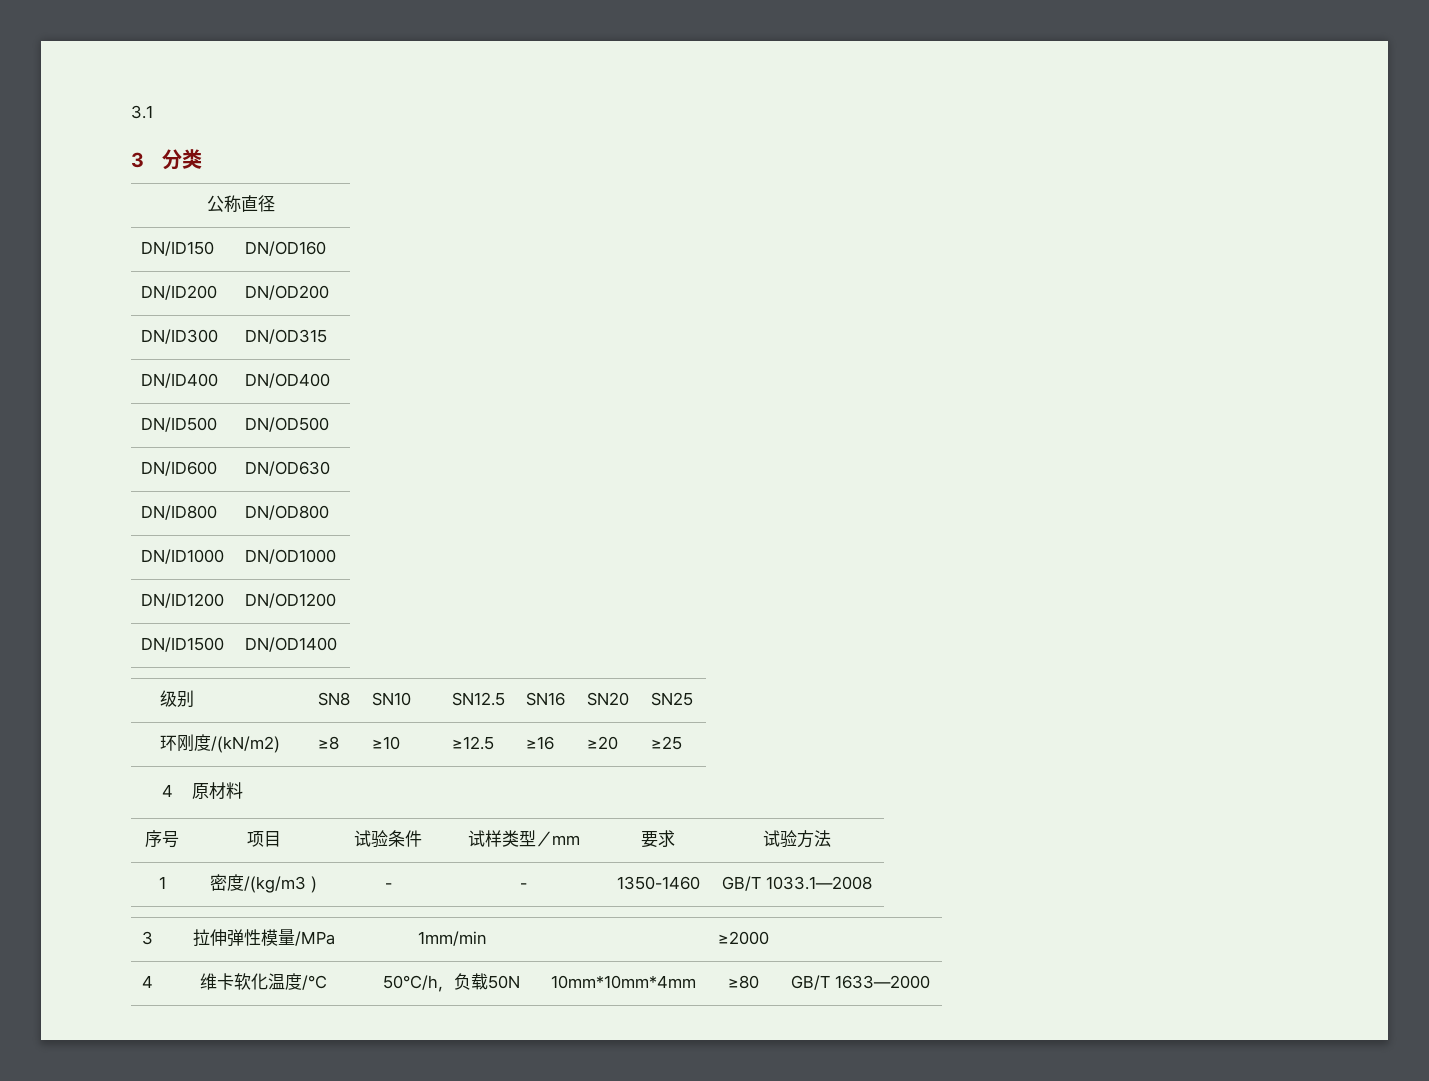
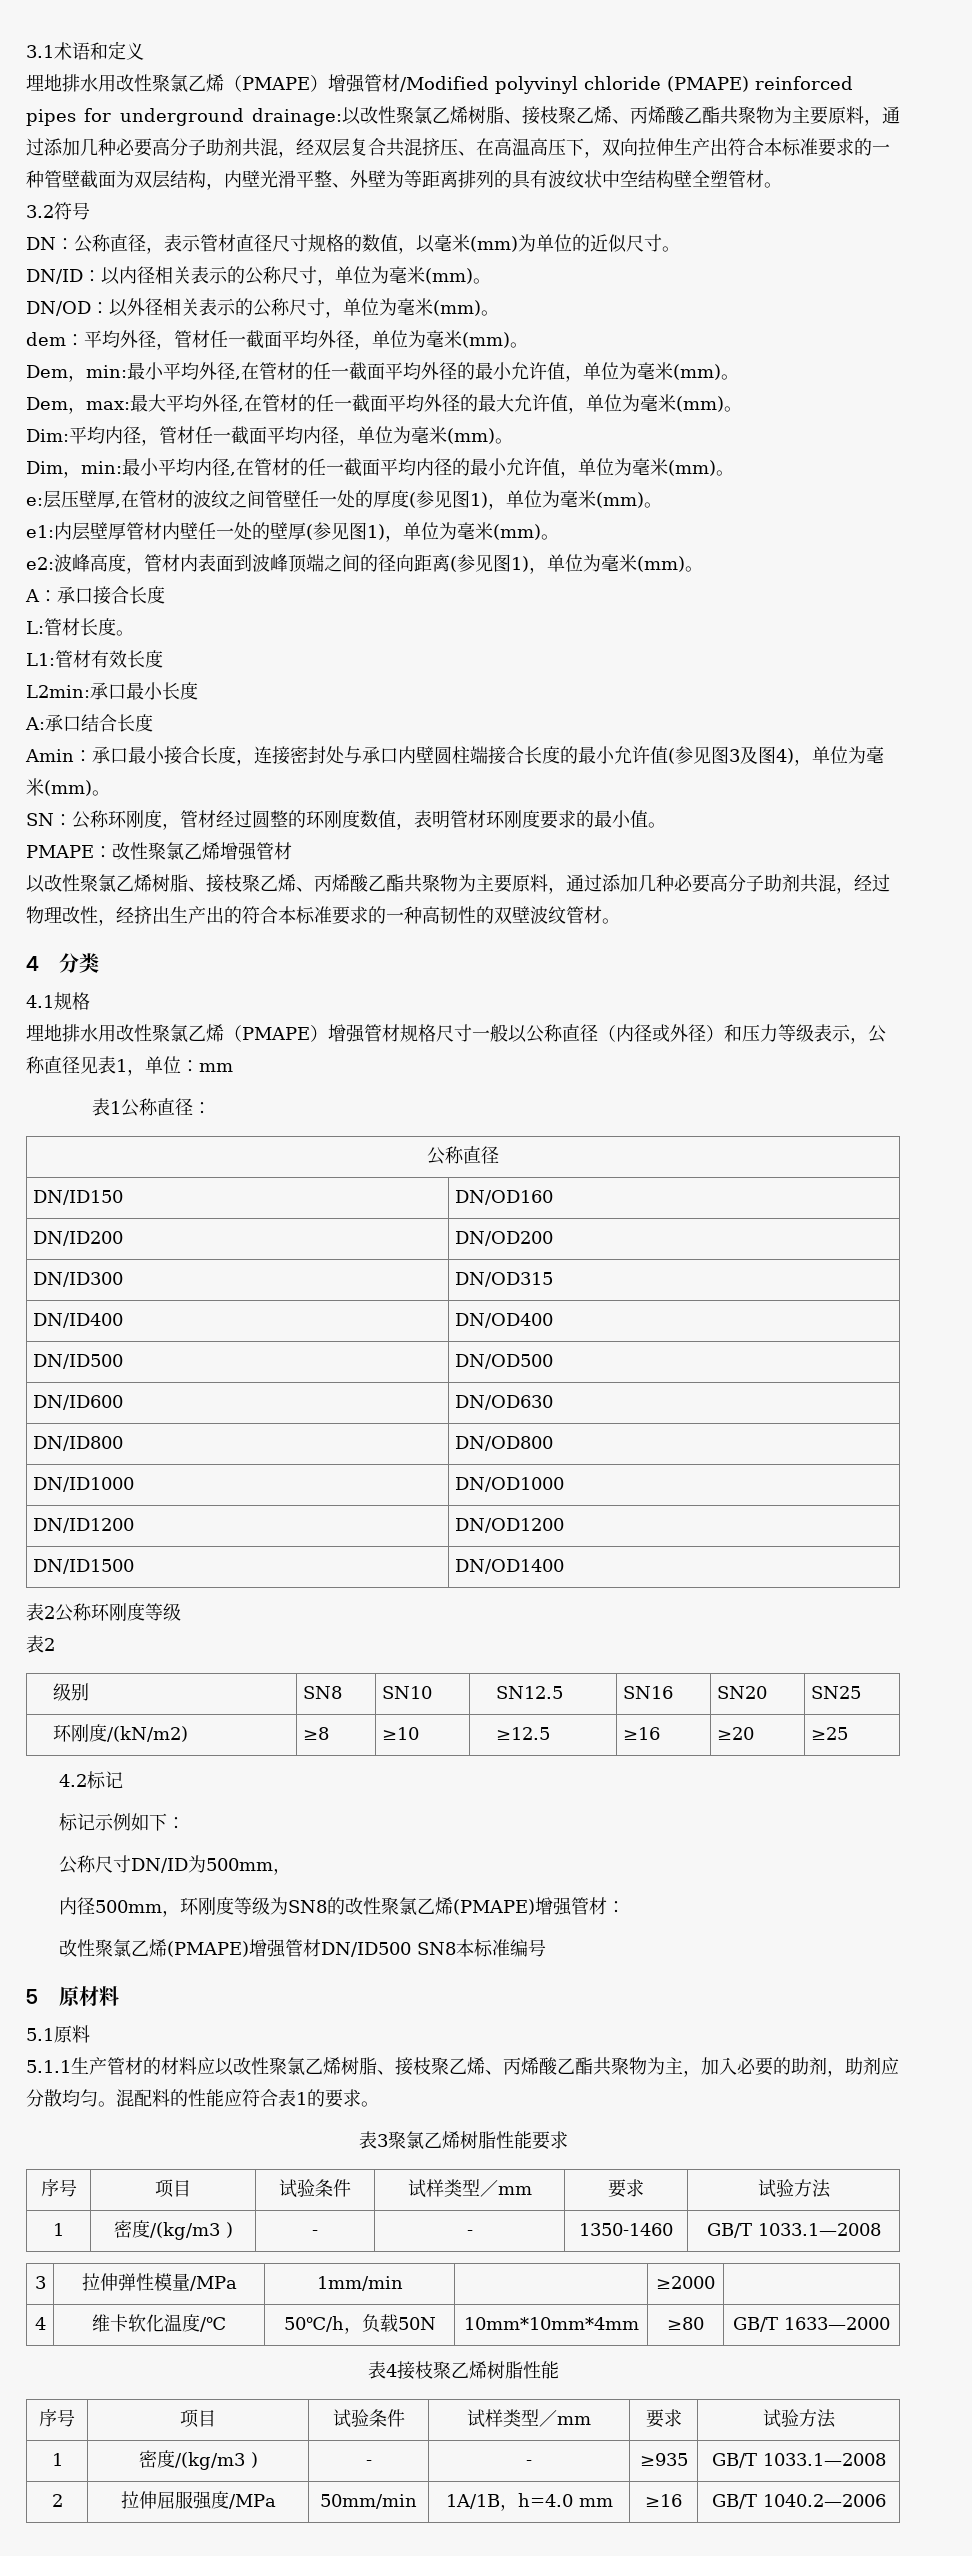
- 3.1
- 3分类
+ 3.1术语和定义
+ 埋地排水用改性聚氯乙烯（PMAPE）增强管材/Modified polyvinyl chloride (PMAPE) reinforced pipes for underground drainage:以改性聚氯乙烯树脂、接枝聚乙烯、丙烯酸乙酯共聚物为主要原料，通过添加几种必要高分子助剂共混，经双层复合共混挤压、在高温高压下，双向拉伸生产出符合本标准要求的一种管壁截面为双层结构，内壁光滑平整、外壁为等距离排列的具有波纹状中空结构壁全塑管材。
+ 3.2符号
+ DN：公称直径，表示管材直径尺寸规格的数值，以毫米(mm)为单位的近似尺寸。
+ DN/ID：以内径相关表示的公称尺寸，单位为毫米(mm)。
+ DN/OD：以外径相关表示的公称尺寸，单位为毫米(mm)。
+ dem：平均外径，管材任一截面平均外径，单位为毫米(mm)。
+ Dem，min:最小平均外径,在管材的任一截面平均外径的最小允许值，单位为毫米(mm)。
+ Dem，max:最大平均外径,在管材的任一截面平均外径的最大允许值，单位为毫米(mm)。
+ Dim:平均内径，管材任一截面平均内径，单位为毫米(mm)。
+ Dim，min:最小平均内径,在管材的任一截面平均内径的最小允许值，单位为毫米(mm)。
+ e:层压壁厚,在管材的波纹之间管壁任一处的厚度(参见图1)，单位为毫米(mm)。
+ e1:内层壁厚管材内壁任一处的壁厚(参见图1)，单位为毫米(mm)。
+ e2:波峰高度，管材内表面到波峰顶端之间的径向距离(参见图1)，单位为毫米(mm)。
+ A：承口接合长度
+ L:管材长度。
+ L1:管材有效长度
+ L2min:承口最小长度
+ A:承口结合长度
+ Amin：承口最小接合长度，连接密封处与承口内壁圆柱端接合长度的最小允许值(参见图3及图4)，单位为毫米(mm)。
+ SN：公称环刚度，管材经过圆整的环刚度数值，表明管材环刚度要求的最小值。
+ PMAPE：改性聚氯乙烯增强管材
+ 以改性聚氯乙烯树脂、接枝聚乙烯、丙烯酸乙酯共聚物为主要原料，通过添加几种必要高分子助剂共混，经过物理改性，经挤出生产出的符合本标准要求的一种高韧性的双壁波纹管材。
+ 4分类
+ 4.1规格
+ 埋地排水用改性聚氯乙烯（PMAPE）增强管材规格尺寸一般以公称直径（内径或外径）和压力等级表示，公称直径见表1，单位：mm
+ 表1公称直径：
+ 表2公称环刚度等级
+ 表2
- 4原材料
+ 4.2标记
+ 标记示例如下：
+ 公称尺寸DN/ID为500mm，
+ 内径500mm，环刚度等级为SN8的改性聚氯乙烯(PMAPE)增强管材：
+ 改性聚氯乙烯(PMAPE)增强管材DN/ID500 SN8本标准编号
+ 5原材料
+ 5.1原料
+ 5.1.1生产管材的材料应以改性聚氯乙烯树脂、接枝聚乙烯、丙烯酸乙酯共聚物为主，加入必要的助剂，助剂应分散均匀。混配料的性能应符合表1的要求。
+ 表3聚氯乙烯树脂性能要求
+ 表4接枝聚乙烯树脂性能
+ 序号 | 项目 | 试验条件 | 试样类型／mm | 要求 | 试验方法
+ 1 | 密度/(kg/m3 ) | - | - | ≥935 | GB/T 1033.1—2008
+ 2 | 拉伸屈服强度/MPa | 50mm/min | 1A/1B，h=4.0 mm | ≥16 | GB/T 1040.2—2006

